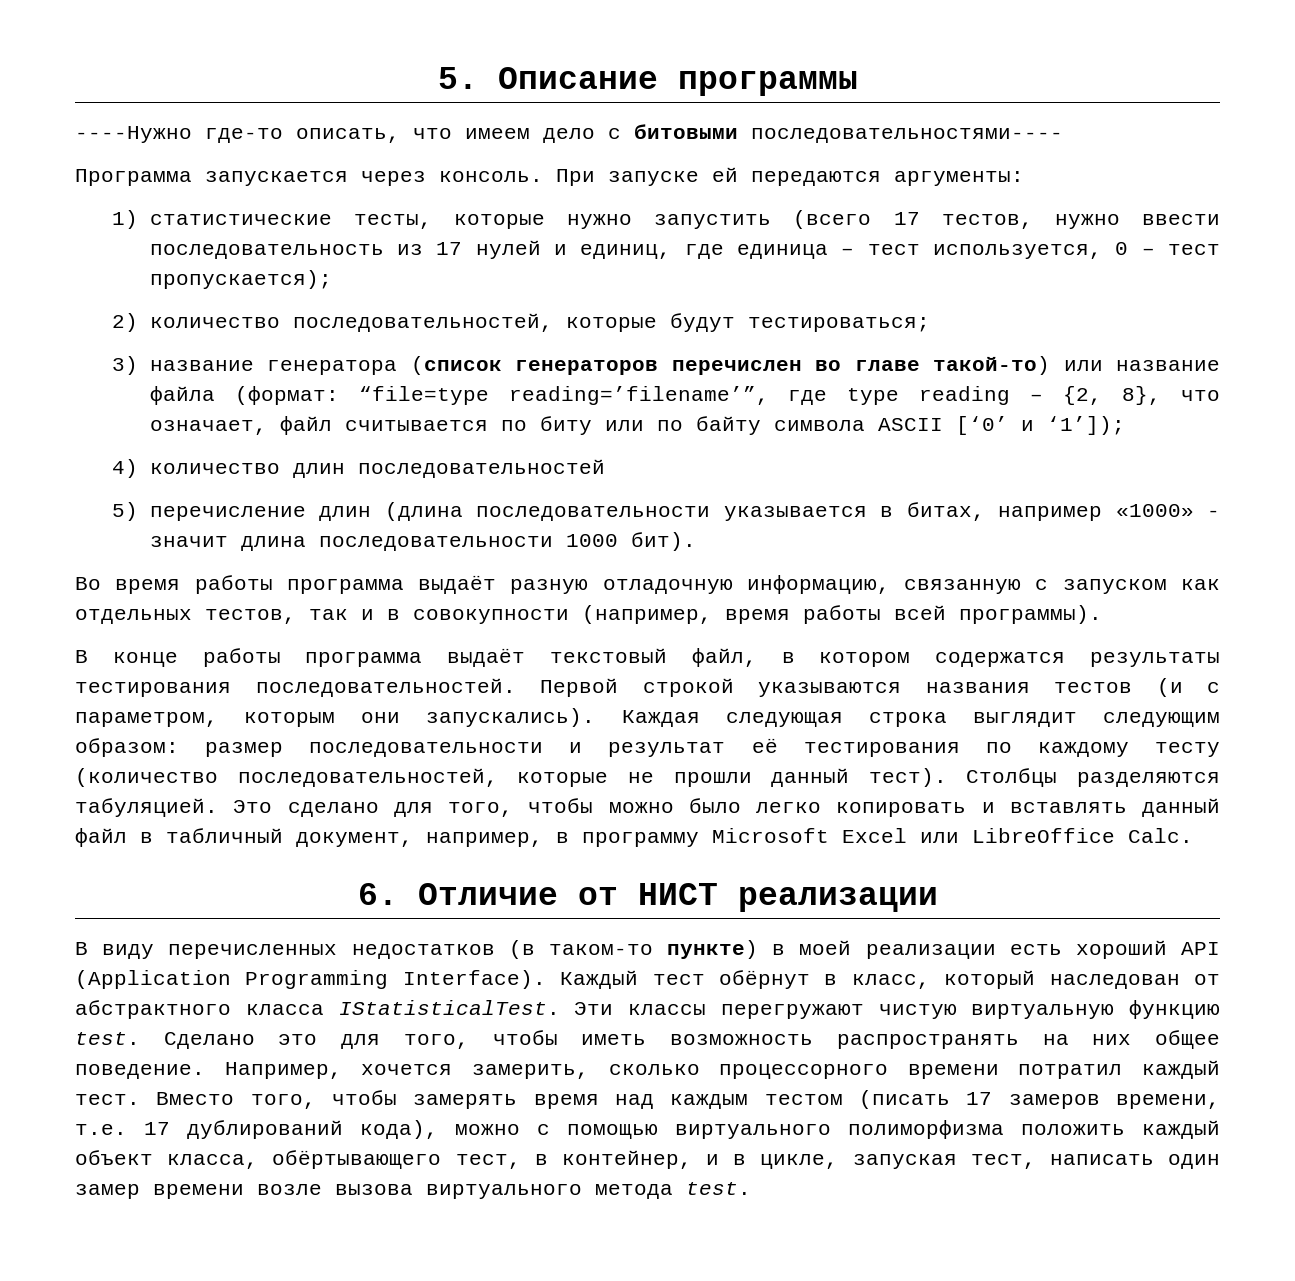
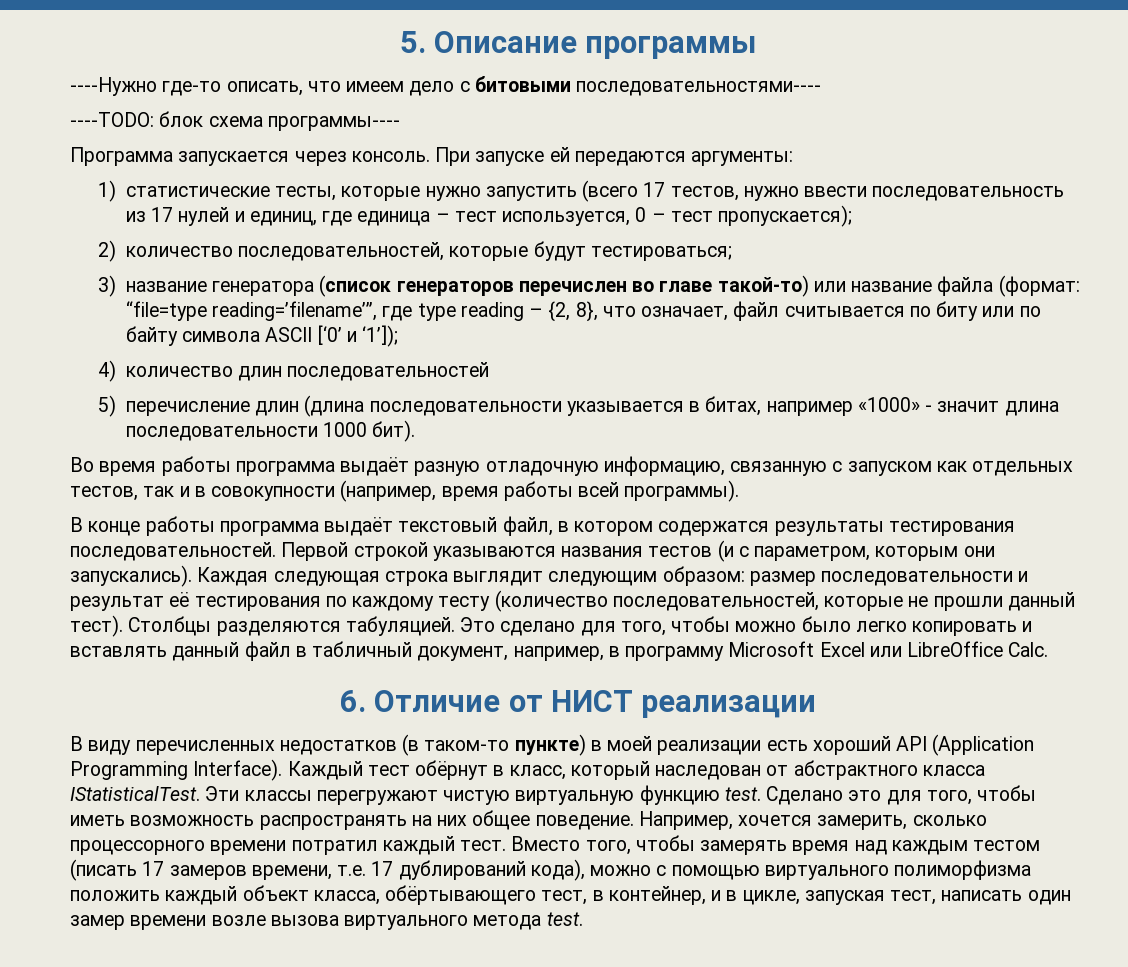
+ ----TODO: блок схема программы----

